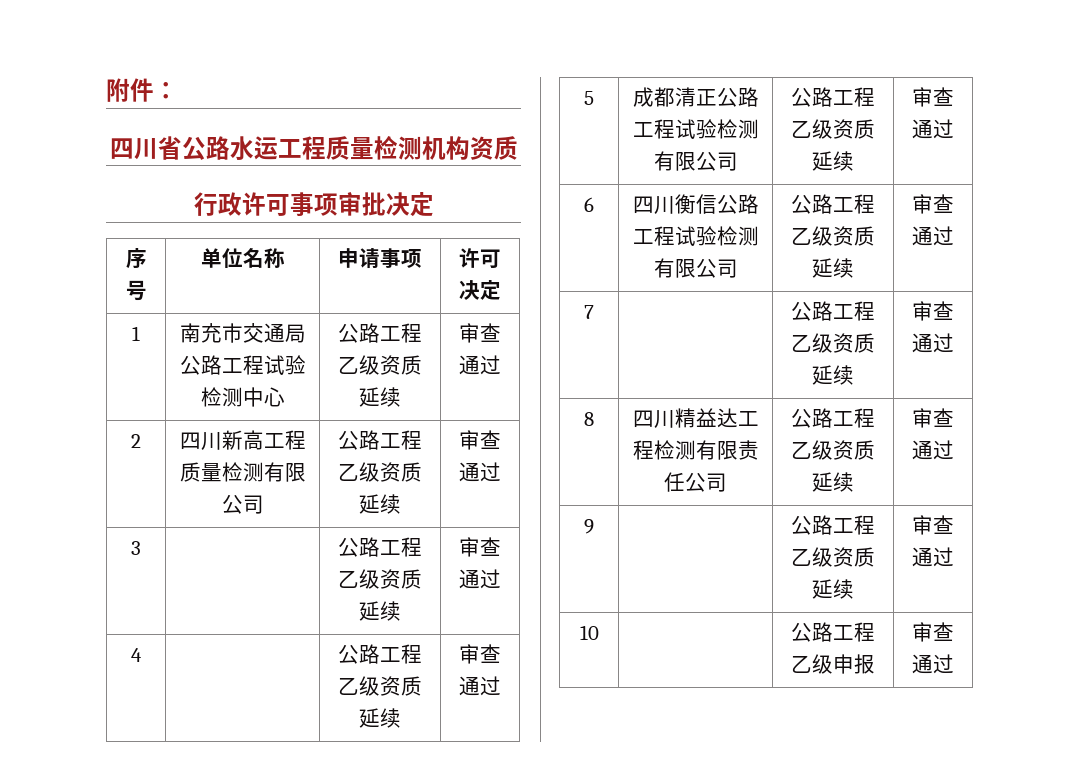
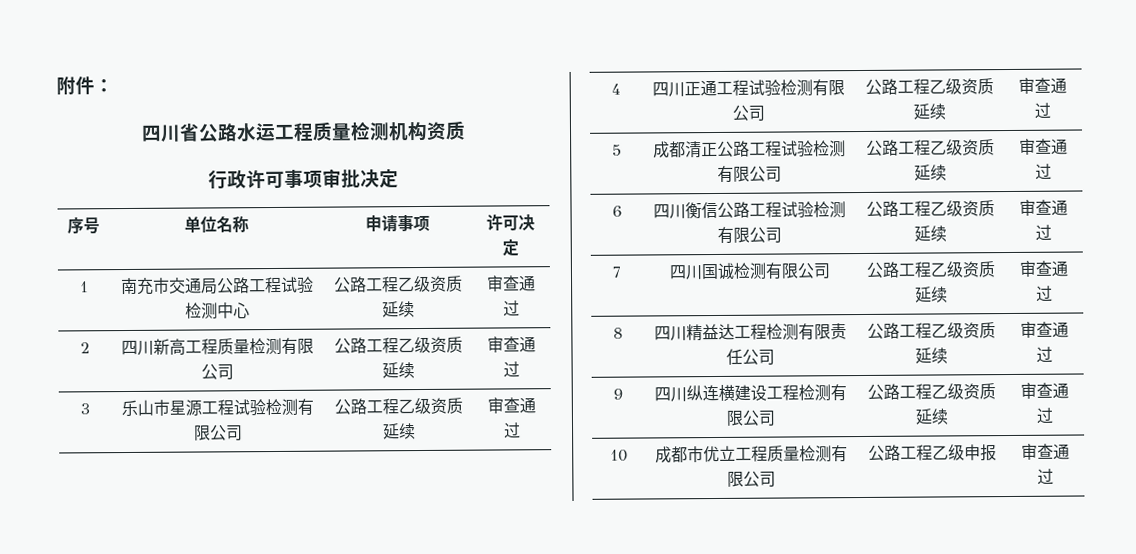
- 3 | | 公路工程乙级资质延续 | 审查通过
+ 3 | 乐山市星源工程试验检测有限公司 | 公路工程乙级资质延续 | 审查通过
- 4 | | 公路工程乙级资质延续 | 审查通过
+ 4 | 四川正通工程试验检测有限公司 | 公路工程乙级资质延续 | 审查通过
- 7 | | 公路工程乙级资质延续 | 审查通过
+ 7 | 四川国诚检测有限公司 | 公路工程乙级资质延续 | 审查通过
- 9 | | 公路工程乙级资质延续 | 审查通过
+ 9 | 四川纵连横建设工程检测有限公司 | 公路工程乙级资质延续 | 审查通过
- 10 | | 公路工程乙级申报 | 审查通过
+ 10 | 成都市优立工程质量检测有限公司 | 公路工程乙级申报 | 审查通过

